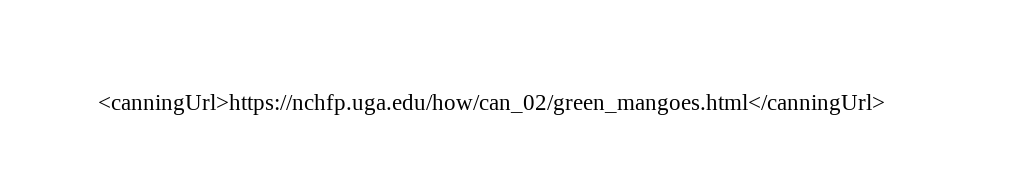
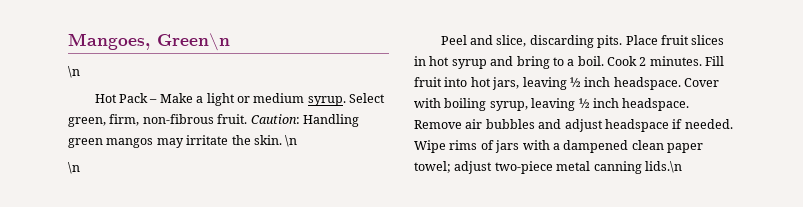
- <canningUrl>https://nchfp.uga.edu/how/can_02/green_mangoes.html</canningUrl>
+ Mangoes, Green\n
+ \n
+ Hot Pack – Make a light or medium syrup. Select green, firm, non-fibrous fruit. Caution: Handling green mangos may irritate the skin. \n
+ \n
+ Peel and slice, discarding pits. Place fruit slices in hot syrup and bring to a boil. Cook 2 minutes. Fill fruit into hot jars, leaving ½ inch headspace. Cover with boiling syrup, leaving ½ inch headspace. Remove air bubbles and adjust headspace if needed. Wipe rims of jars with a dampened clean paper towel; adjust two-piece metal canning lids.\n

